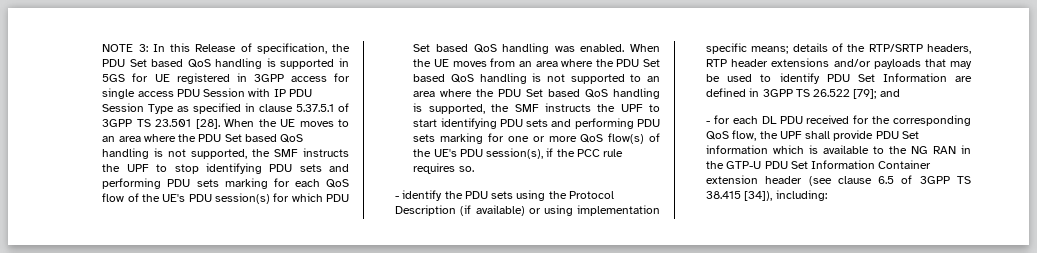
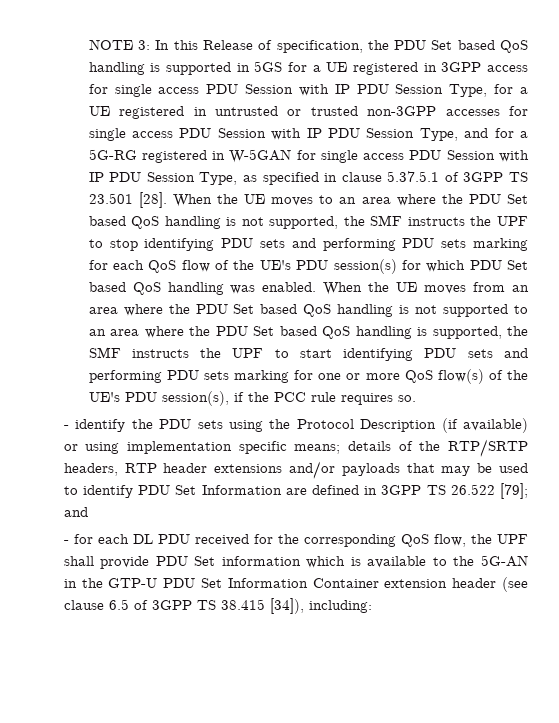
- NOTE 3: In this Release of specification, the PDU Set based QoS handling is supported in 5GS for UE registered in 3GPP access for single access PDU Session with IP PDU Session Type as specified in clause 5.37.5.1 of 3GPP TS 23.501 [28].
+ NOTE 3: In this Release of specification, the PDU Set based QoS handling is supported in 5GS for a UE registered in 3GPP access for single access PDU Session with IP PDU Session Type, for a UE registered in untrusted or trusted non-3GPP accesses for single access PDU Session with IP PDU Session Type, and for a 5G-RG registered in W-5GAN for single access PDU Session with IP PDU Session Type, as specified in clause 5.37.5.1 of 3GPP TS 23.501 [28].
- - for each DL PDU received for the corresponding QoS flow, the UPF shall provide PDU Set information which is available to the NG RAN in the GTP-U PDU Set Information Container extension header (see clause 6.5 of 3GPP TS 38.415 [34]), including:
+ - for each DL PDU received for the corresponding QoS flow, the UPF shall provide PDU Set information which is available to the 5G-AN in the GTP-U PDU Set Information Container extension header (see clause 6.5 of 3GPP TS 38.415 [34]), including:

